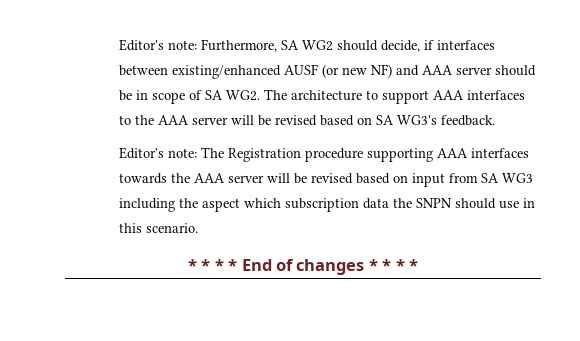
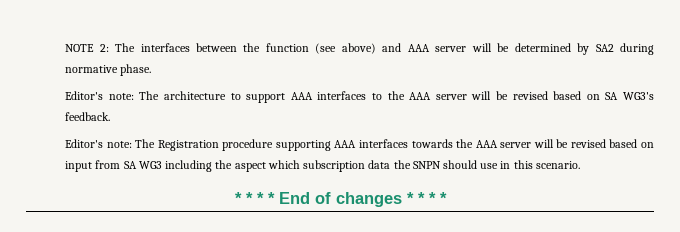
- Editor's note: Furthermore, SA WG2 should decide, if interfaces between existing/enhanced AUSF (or new NF) and AAA server should be in scope of SA WG2. The architecture to support AAA interfaces to the AAA server will be revised based on SA WG3's feedback.
+ NOTE 2: The interfaces between the function (see above) and AAA server will be determined by SA2 during normative phase.
+ Editor's note: The architecture to support AAA interfaces to the AAA server will be revised based on SA WG3's feedback.

